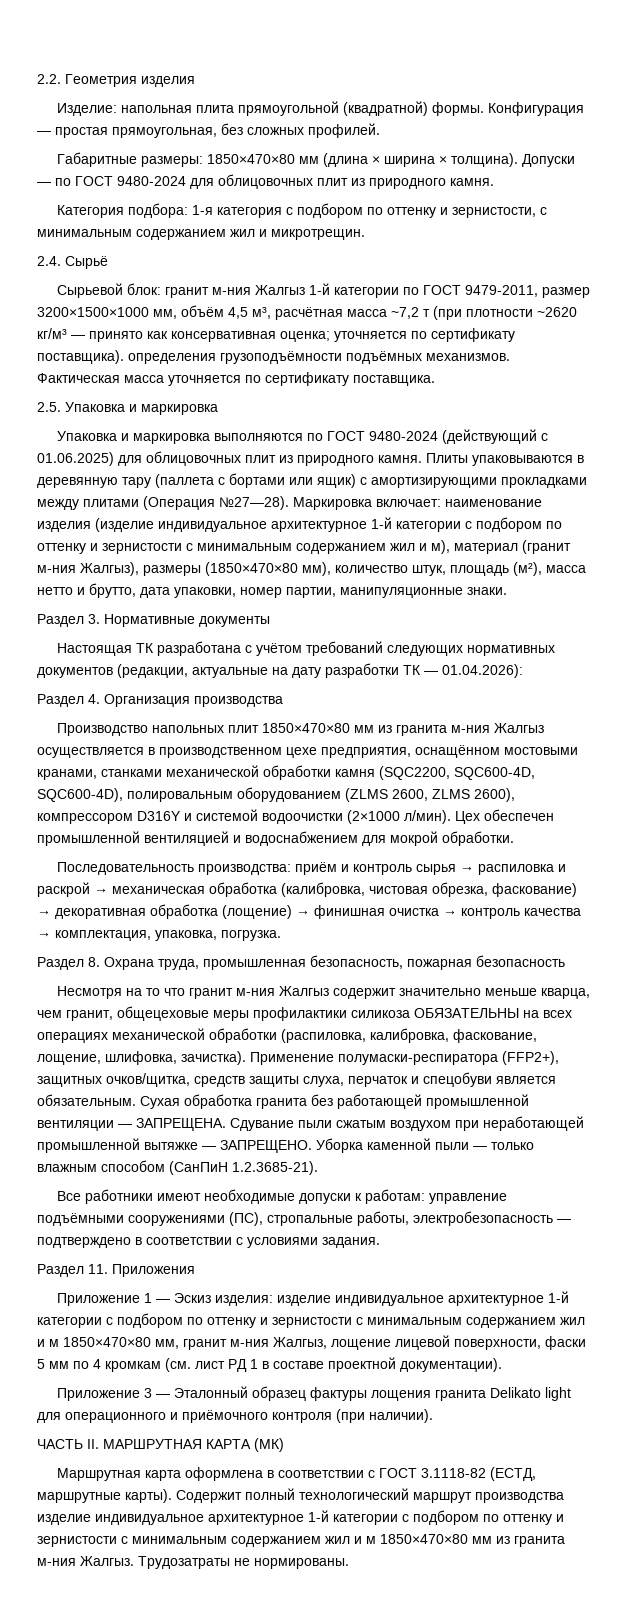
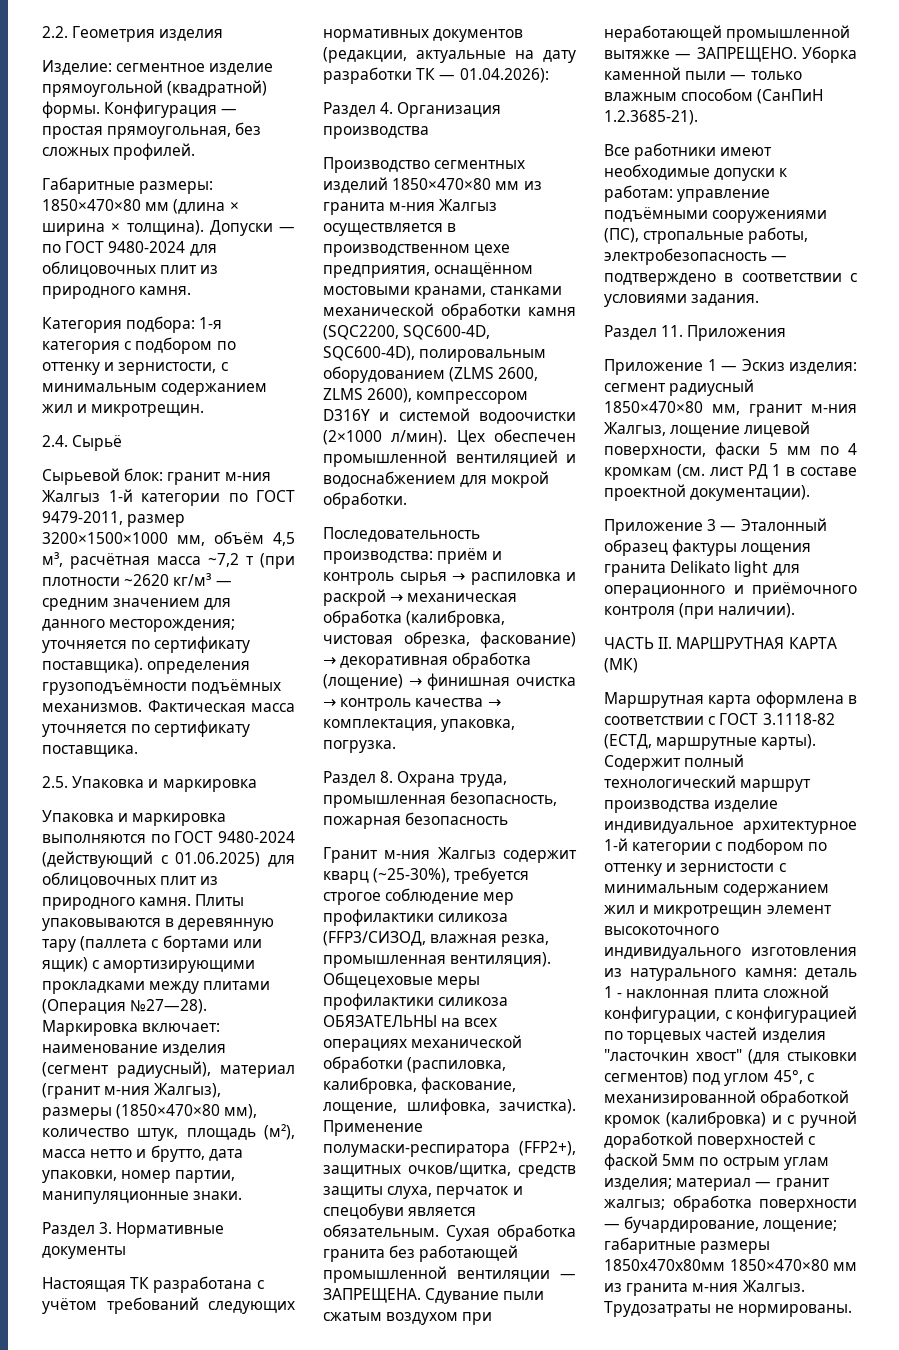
- Изделие: напольная плита прямоугольной (квадратной) формы.
+ Изделие: сегментное изделие прямоугольной (квадратной) формы.
- Сырьевой блок: гранит м-ния Жалгыз 1-й категории по ГОСТ 9479-2011, размер 3200×1500×1000 мм, объём 4,5 м³, расчётная масса ~7,2 т (при плотности ~2620 кг/м³ — принято как консервативная оценка; уточняется по сертификату поставщика). определения грузоподъёмности подъёмных механизмов.
+ Сырьевой блок: гранит м-ния Жалгыз 1-й категории по ГОСТ 9479-2011, размер 3200×1500×1000 мм, объём 4,5 м³, расчётная масса ~7,2 т (при плотности ~2620 кг/м³ — средним значением для данного месторождения; уточняется по сертификату поставщика). определения грузоподъёмности подъёмных механизмов.
- Маркировка включает: наименование изделия (изделие индивидуальное архитектурное 1-й категории с подбором по оттенку и зернистости с минимальным содержанием жил и м), материал (гранит м-ния Жалгыз), размеры (1850×470×80 мм), количество штук, площадь (м²), масса нетто и брутто, дата упаковки, номер партии, манипуляционные знаки.
+ Маркировка включает: наименование изделия (сегмент радиусный), материал (гранит м-ния Жалгыз), размеры (1850×470×80 мм), количество штук, площадь (м²), масса нетто и брутто, дата упаковки, номер партии, манипуляционные знаки.
- Производство напольных плит 1850×470×80 мм из гранита м-ния Жалгыз осуществляется в производственном цехе предприятия, оснащённом мостовыми кранами, станками механической обработки камня (SQC2200, SQC600-4D, SQC600-4D), полировальным оборудованием (ZLMS 2600, ZLMS 2600), компрессором D316Y и системой водоочистки (2×1000 л/мин).
+ Производство сегментных изделий 1850×470×80 мм из гранита м-ния Жалгыз осуществляется в производственном цехе предприятия, оснащённом мостовыми кранами, станками механической обработки камня (SQC2200, SQC600-4D, SQC600-4D), полировальным оборудованием (ZLMS 2600, ZLMS 2600), компрессором D316Y и системой водоочистки (2×1000 л/мин).
- Несмотря на то что гранит м-ния Жалгыз содержит значительно меньше кварца, чем гранит, общецеховые меры профилактики силикоза ОБЯЗАТЕЛЬНЫ на всех операциях механической обработки (распиловка, калибровка, фаскование, лощение, шлифовка, зачистка).
+ Гранит м-ния Жалгыз содержит кварц (~25-30%), требуется строгое соблюдение мер профилактики силикоза (FFP3/СИЗОД, влажная резка, промышленная вентиляция). Общецеховые меры профилактики силикоза ОБЯЗАТЕЛЬНЫ на всех операциях механической обработки (распиловка, калибровка, фаскование, лощение, шлифовка, зачистка).
- Приложение 1 — Эскиз изделия: изделие индивидуальное архитектурное 1-й категории с подбором по оттенку и зернистости с минимальным содержанием жил и м 1850×470×80 мм, гранит м-ния Жалгыз, лощение лицевой поверхности, фаски 5 мм по 4 кромкам (см. лист РД 1 в составе проектной документации).
+ Приложение 1 — Эскиз изделия: сегмент радиусный 1850×470×80 мм, гранит м-ния Жалгыз, лощение лицевой поверхности, фаски 5 мм по 4 кромкам (см. лист РД 1 в составе проектной документации).
- Содержит полный технологический маршрут производства изделие индивидуальное архитектурное 1-й категории с подбором по оттенку и зернистости с минимальным содержанием жил и м 1850×470×80 мм из гранита м-ния Жалгыз.
+ Содержит полный технологический маршрут производства изделие индивидуальное архитектурное 1-й категории с подбором по оттенку и зернистости с минимальным содержанием жил и микротрещин элемент высокоточного индивидуального изготовления из натурального камня: деталь 1 - наклонная плита сложной конфигурации, с конфигурацией по торцевых частей изделия "ласточкин хвост" (для стыковки сегментов) под углом 45°, с механизированной обработкой кромок (калибровка) и с ручной доработкой поверхностей с фаской 5мм по острым углам изделия; материал — гранит жалгыз; обработка поверхности — бучардирование, лощение; габаритные размеры 1850х470х80мм 1850×470×80 мм из гранита м-ния Жалгыз.

